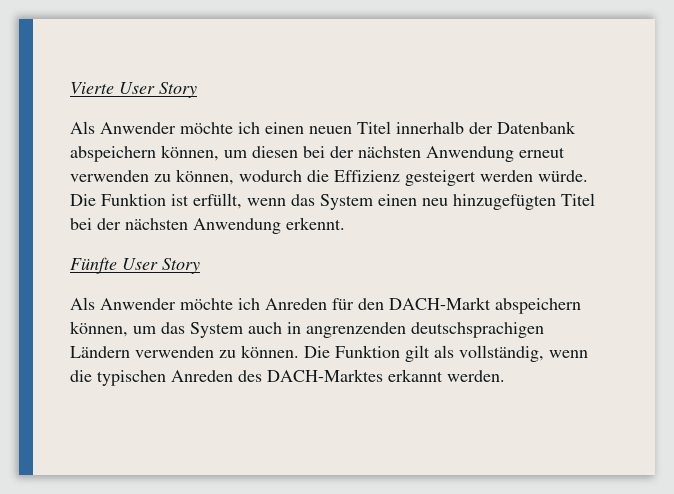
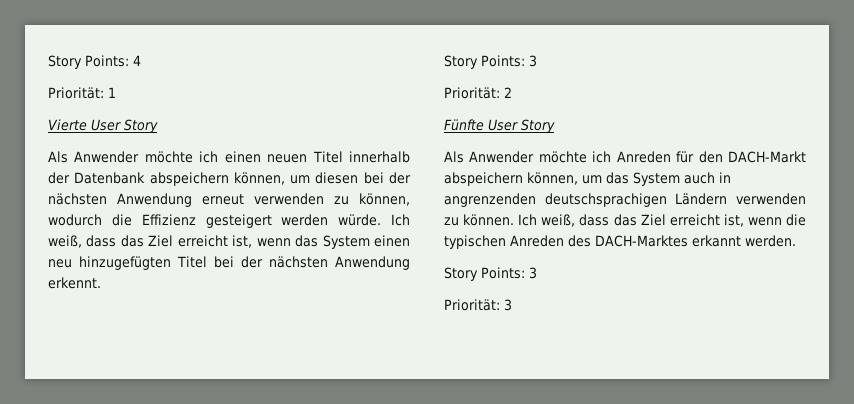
+ Story Points: 4
+ Priorität: 1
- Die Funktion ist erfüllt, wenn das System einen neu hinzugefügten Titel bei der nächsten Anwendung erkennt.
+ Ich weiß, dass das Ziel erreicht ist, wenn das System einen neu hinzugefügten Titel bei der nächsten Anwendung erkennt.
+ Story Points: 3
+ Priorität: 2
- Die Funktion gilt als vollständig, wenn die typischen Anreden des DACH-Marktes erkannt werden.
+ Ich weiß, dass das Ziel erreicht ist, wenn die typischen Anreden des DACH-Marktes erkannt werden.
+ Story Points: 3
+ Priorität: 3

